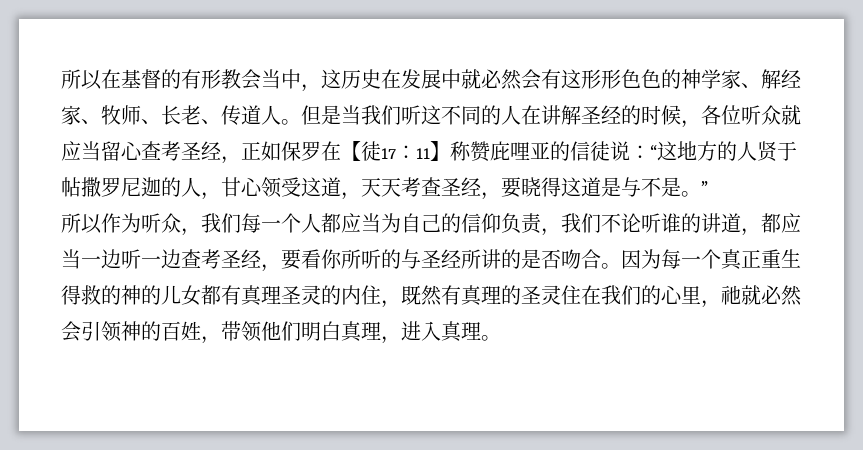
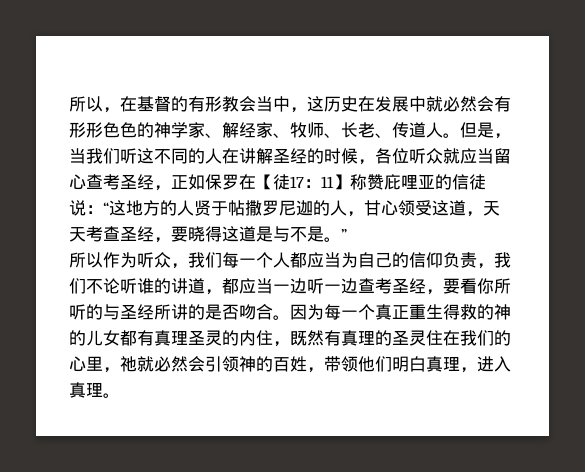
- 所以在基督的有形教会当中，这历史在发展中就必然会有这形形色色的神学家、解经家、牧师、长老、传道人。
+ 所以，在基督的有形教会当中，这历史在发展中就必然会有形形色色的神学家、解经家、牧师、长老、传道人。
- 但是当我们听这不同的人在讲解圣经的时候，各位听众就应当留心查考圣经，正如保罗在【徒17：11】称赞庇哩亚的信徒说：“这地方的人贤于帖撒罗尼迦的人，甘心领受这道，天天考查圣经，要晓得这道是与不是。”
+ 但是，当我们听这不同的人在讲解圣经的时候，各位听众就应当留心查考圣经，正如保罗在【徒17：11】称赞庇哩亚的信徒说：“这地方的人贤于帖撒罗尼迦的人，甘心领受这道，天天考查圣经，要晓得这道是与不是。”

